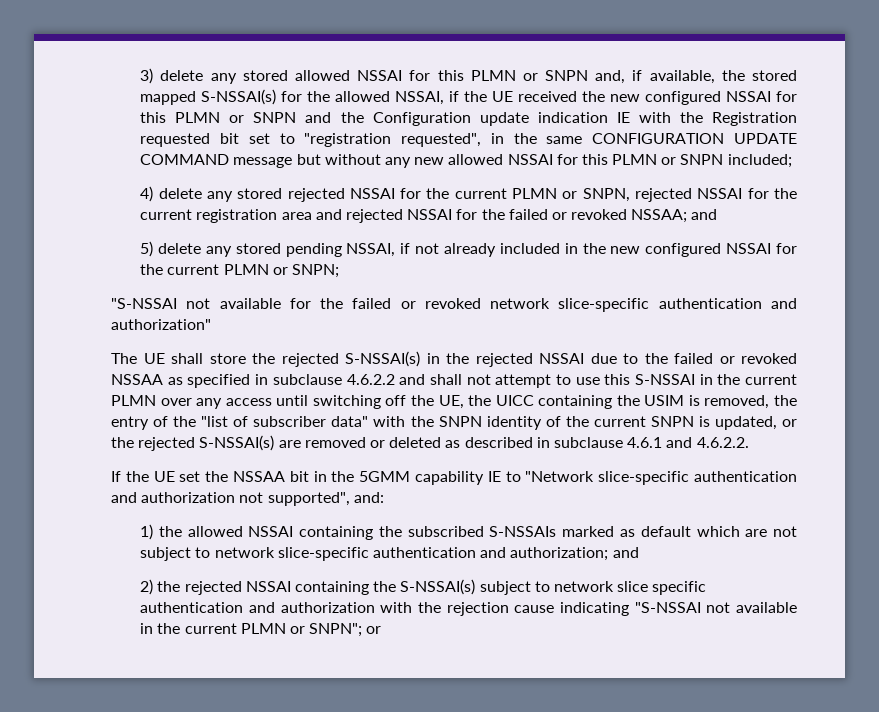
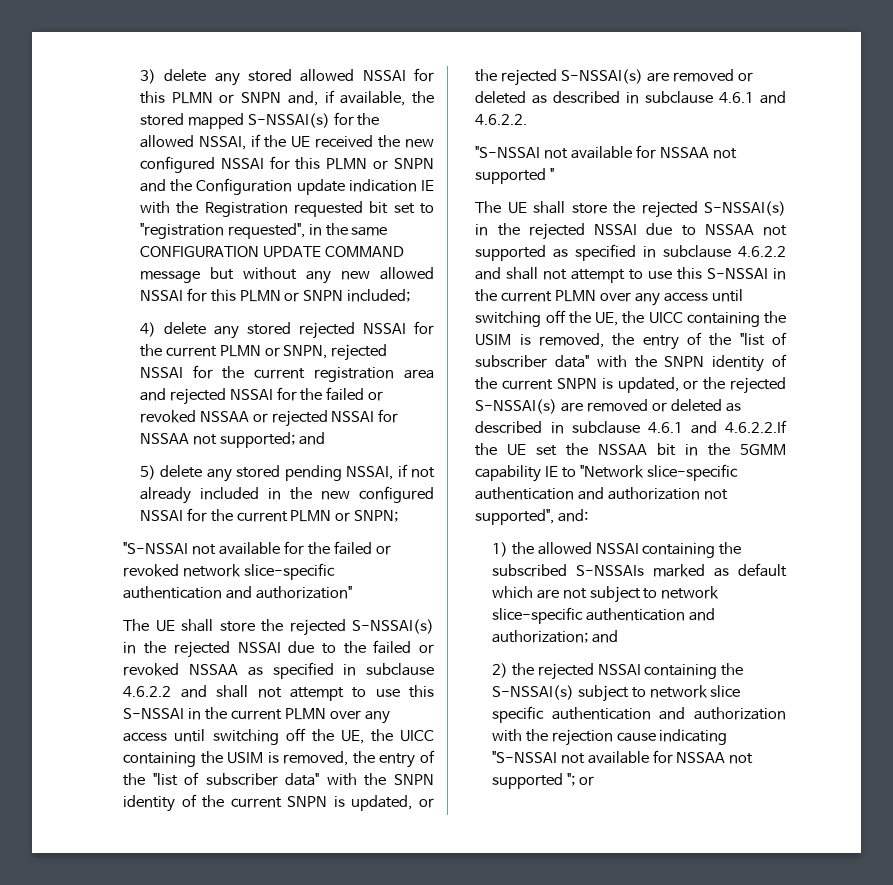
- 4) delete any stored rejected NSSAI for the current PLMN or SNPN, rejected NSSAI for the current registration area and rejected NSSAI for the failed or revoked NSSAA; and
+ 4) delete any stored rejected NSSAI for the current PLMN or SNPN, rejected NSSAI for the current registration area and rejected NSSAI for the failed or revoked NSSAA or rejected NSSAI for NSSAA not supported; and
- If the UE set the NSSAA bit in the 5GMM capability IE to "Network slice-specific authentication and authorization not supported", and:
+ "S-NSSAI not available for NSSAA not supported "
+ The UE shall store the rejected S-NSSAI(s) in the rejected NSSAI due to NSSAA not supported as specified in subclause 4.6.2.2 and shall not attempt to use this S-NSSAI in the current PLMN over any access until switching off the UE, the UICC containing the USIM is removed, the entry of the "list of subscriber data" with the SNPN identity of the current SNPN is updated, or the rejected S-NSSAI(s) are removed or deleted as described in subclause 4.6.1 and 4.6.2.2.If the UE set the NSSAA bit in the 5GMM capability IE to "Network slice-specific authentication and authorization not supported", and:
- 2) the rejected NSSAI containing the S-NSSAI(s) subject to network slice specific authentication and authorization with the rejection cause indicating "S-NSSAI not available in the current PLMN or SNPN"; or
+ 2) the rejected NSSAI containing the S-NSSAI(s) subject to network slice specific authentication and authorization with the rejection cause indicating "S-NSSAI not available for NSSAA not supported "; or

